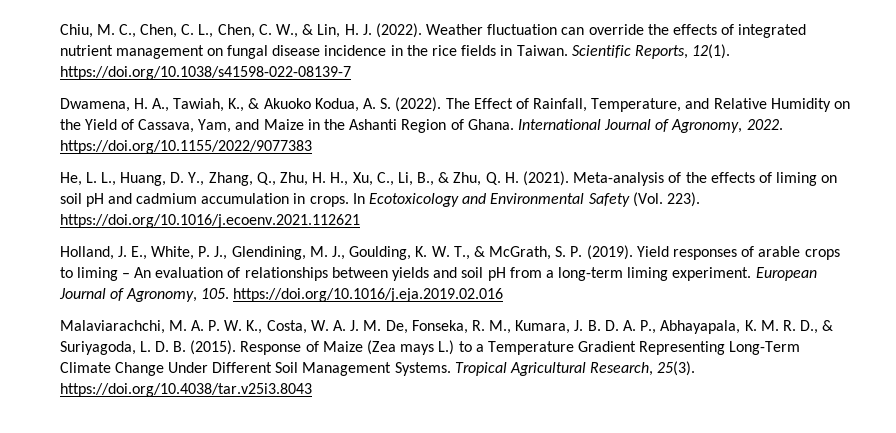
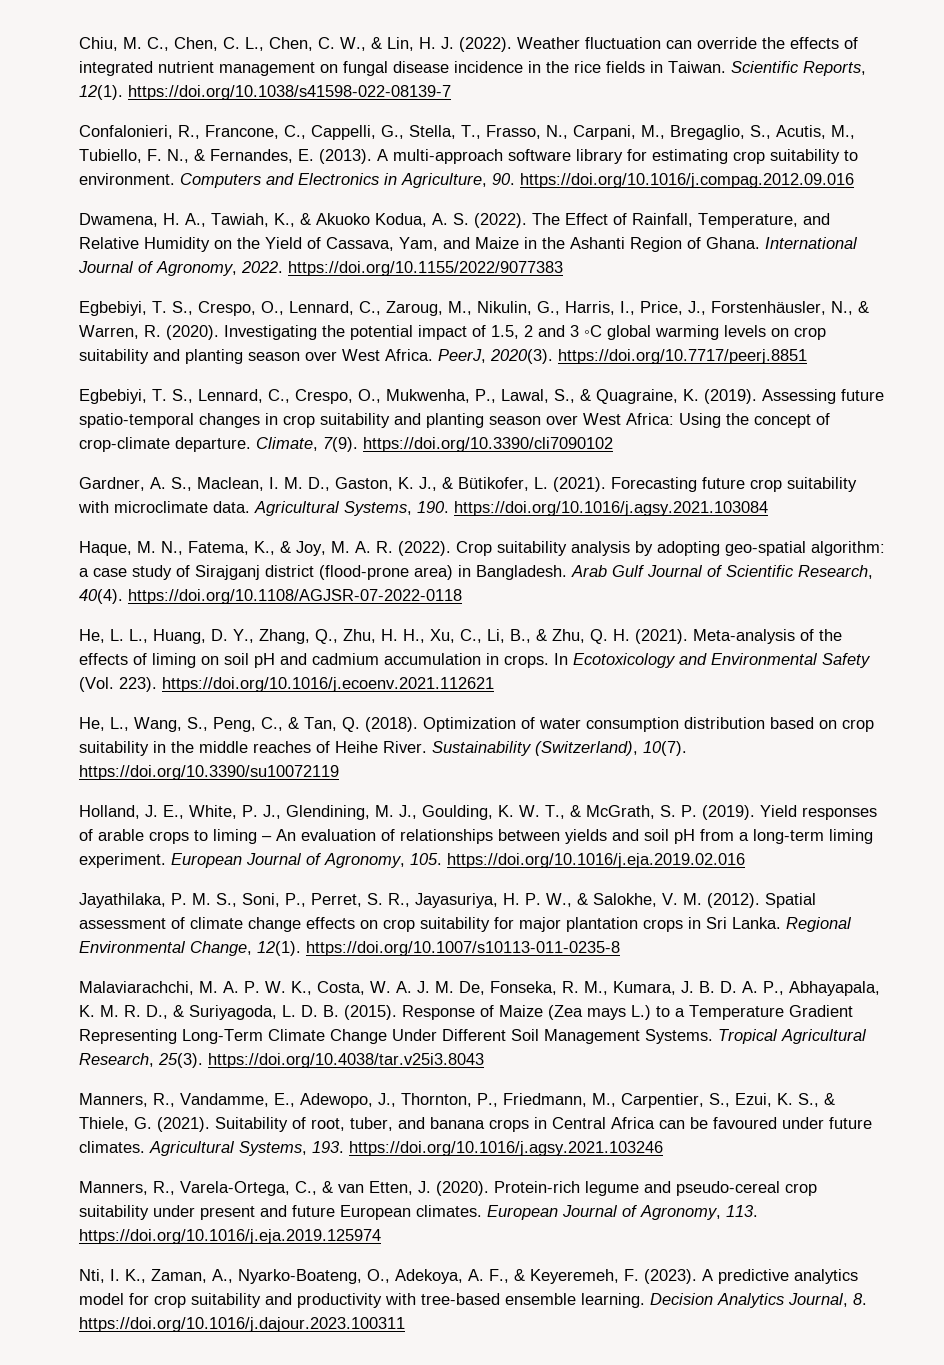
+ Confalonieri, R., Francone, C., Cappelli, G., Stella, T., Frasso, N., Carpani, M., Bregaglio, S., Acutis, M., Tubiello, F. N., & Fernandes, E. (2013). A multi-approach software library for estimating crop suitability to environment. Computers and Electronics in Agriculture, 90. https://doi.org/10.1016/j.compag.2012.09.016
+ Egbebiyi, T. S., Crespo, O., Lennard, C., Zaroug, M., Nikulin, G., Harris, I., Price, J., Forstenhäusler, N., & Warren, R. (2020). Investigating the potential impact of 1.5, 2 and 3 ◦C global warming levels on crop suitability and planting season over West Africa. PeerJ, 2020(3). https://doi.org/10.7717/peerj.8851
+ Egbebiyi, T. S., Lennard, C., Crespo, O., Mukwenha, P., Lawal, S., & Quagraine, K. (2019). Assessing future spatio-temporal changes in crop suitability and planting season over West Africa: Using the concept of crop-climate departure. Climate, 7(9). https://doi.org/10.3390/cli7090102
+ Gardner, A. S., Maclean, I. M. D., Gaston, K. J., & Bütikofer, L. (2021). Forecasting future crop suitability with microclimate data. Agricultural Systems, 190. https://doi.org/10.1016/j.agsy.2021.103084
+ Haque, M. N., Fatema, K., & Joy, M. A. R. (2022). Crop suitability analysis by adopting geo-spatial algorithm: a case study of Sirajganj district (flood-prone area) in Bangladesh. Arab Gulf Journal of Scientific Research, 40(4). https://doi.org/10.1108/AGJSR-07-2022-0118
+ He, L., Wang, S., Peng, C., & Tan, Q. (2018). Optimization of water consumption distribution based on crop suitability in the middle reaches of Heihe River. Sustainability (Switzerland), 10(7). https://doi.org/10.3390/su10072119
+ Jayathilaka, P. M. S., Soni, P., Perret, S. R., Jayasuriya, H. P. W., & Salokhe, V. M. (2012). Spatial assessment of climate change effects on crop suitability for major plantation crops in Sri Lanka. Regional Environmental Change, 12(1). https://doi.org/10.1007/s10113-011-0235-8
+ Manners, R., Vandamme, E., Adewopo, J., Thornton, P., Friedmann, M., Carpentier, S., Ezui, K. S., & Thiele, G. (2021). Suitability of root, tuber, and banana crops in Central Africa can be favoured under future climates. Agricultural Systems, 193. https://doi.org/10.1016/j.agsy.2021.103246
+ Manners, R., Varela-Ortega, C., & van Etten, J. (2020). Protein-rich legume and pseudo-cereal crop suitability under present and future European climates. European Journal of Agronomy, 113. https://doi.org/10.1016/j.eja.2019.125974
+ Nti, I. K., Zaman, A., Nyarko-Boateng, O., Adekoya, A. F., & Keyeremeh, F. (2023). A predictive analytics model for crop suitability and productivity with tree-based ensemble learning. Decision Analytics Journal, 8. https://doi.org/10.1016/j.dajour.2023.100311

